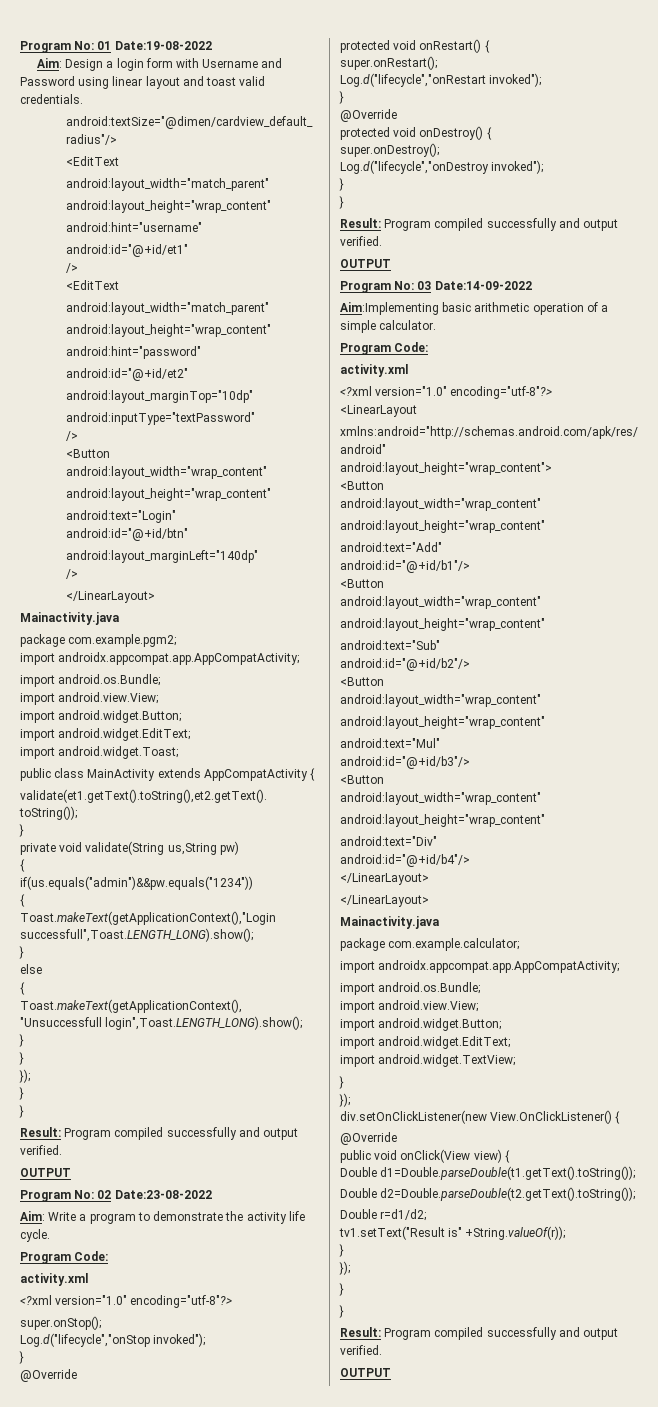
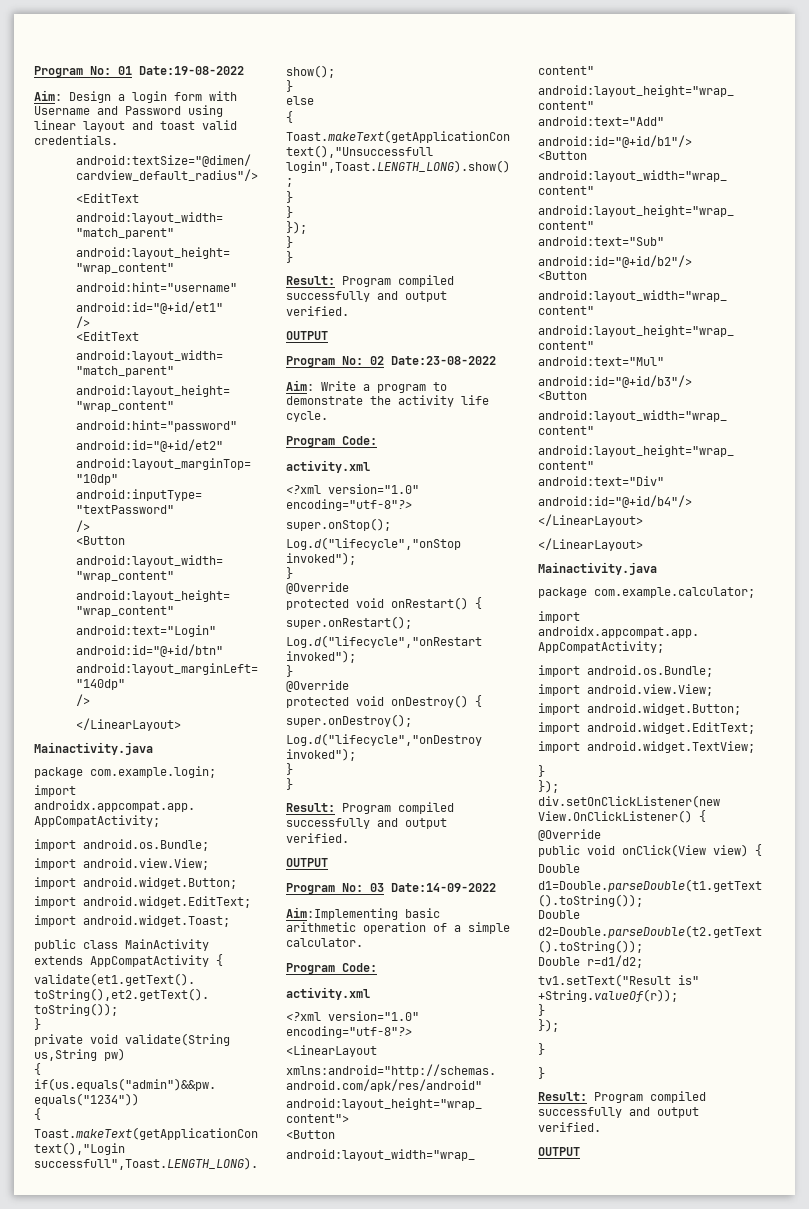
- package com.example.pgm2;
+ package com.example.login;

